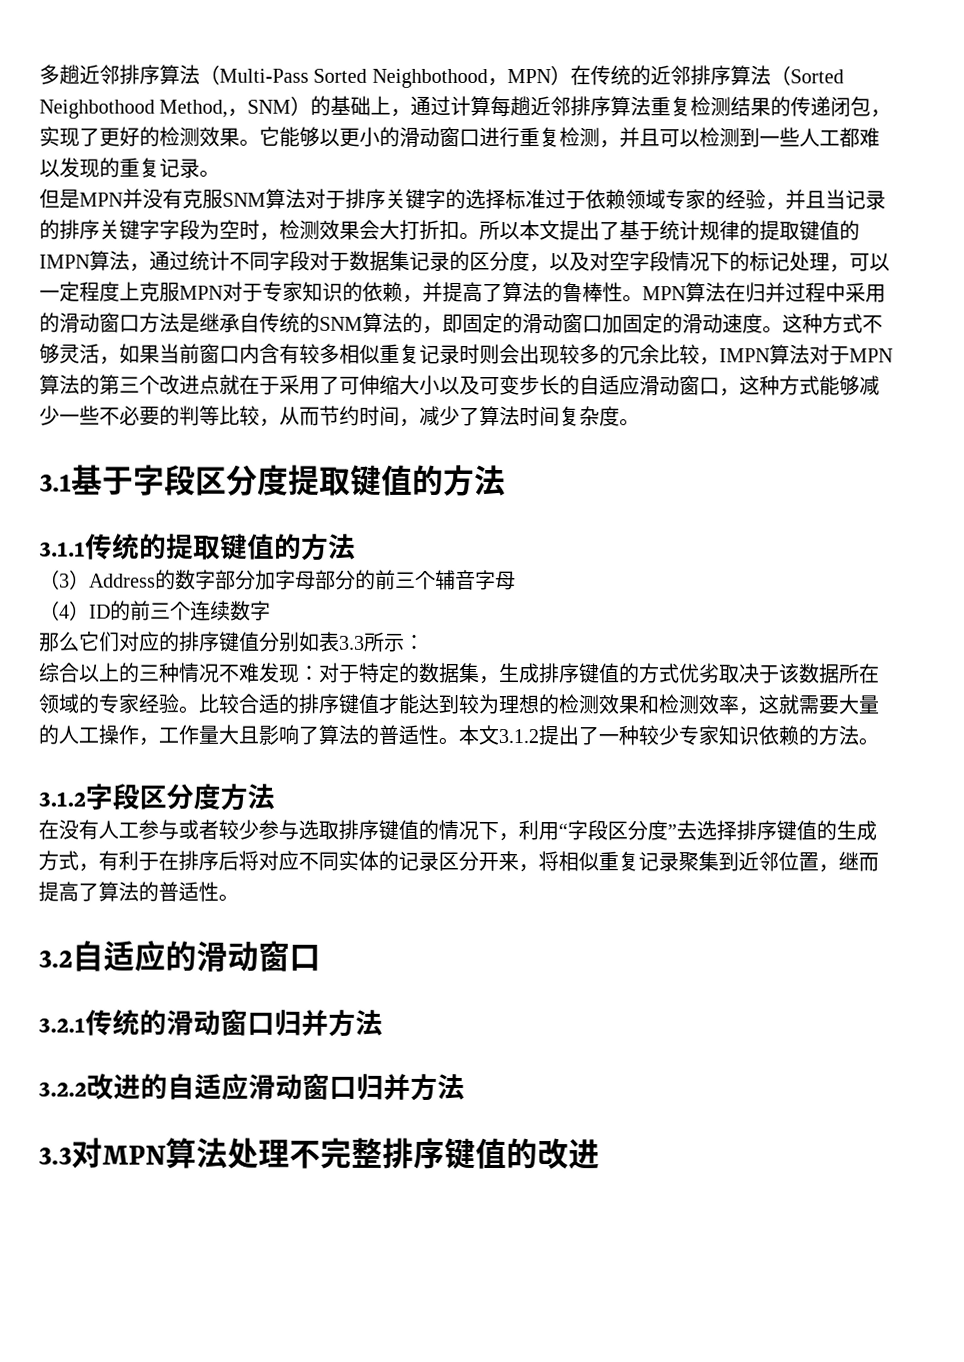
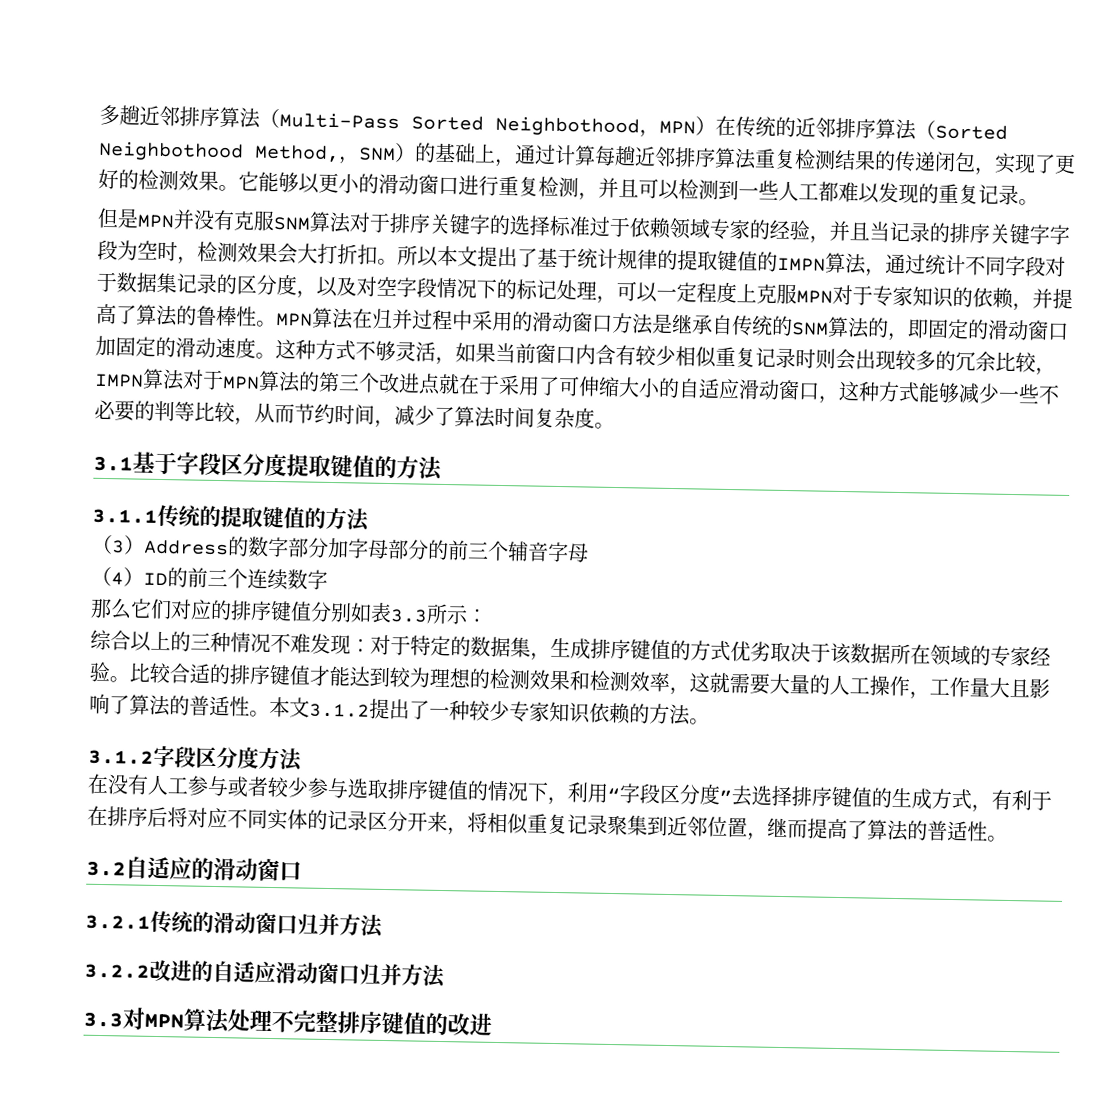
- 这种方式不够灵活，如果当前窗口内含有较多相似重复记录时则会出现较多的冗余比较，IMPN算法对于MPN算法的第三个改进点就在于采用了可伸缩大小以及可变步长的自适应滑动窗口，这种方式能够减少一些不必要的判等比较，从而节约时间，减少了算法时间复杂度。
+ 这种方式不够灵活，如果当前窗口内含有较少相似重复记录时则会出现较多的冗余比较，IMPN算法对于MPN算法的第三个改进点就在于采用了可伸缩大小的自适应滑动窗口，这种方式能够减少一些不必要的判等比较，从而节约时间，减少了算法时间复杂度。

